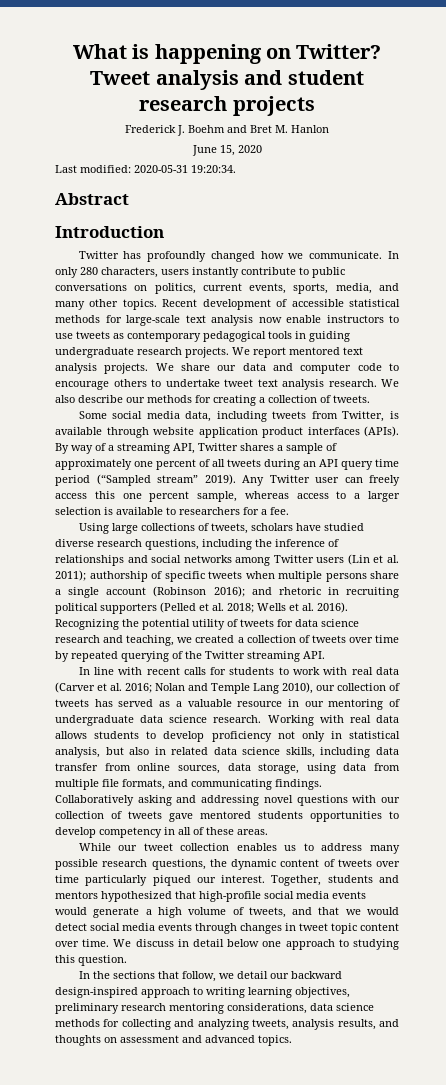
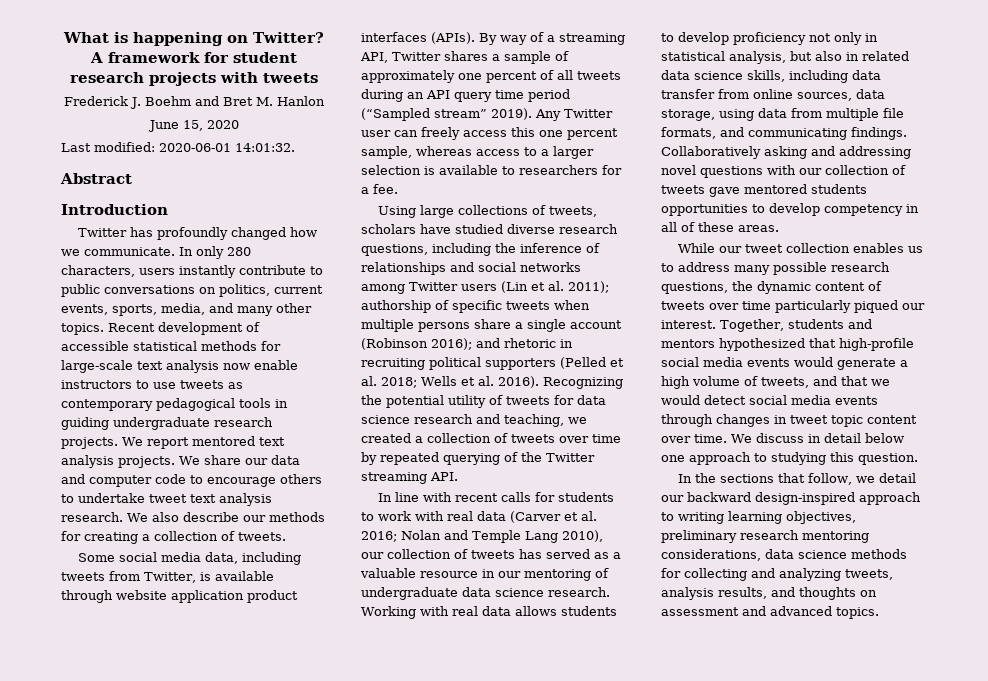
- Tweet analysis and student research projects
+ A framework for student research projects with tweets
- Last modified: 2020-05-31 19:20:34.
+ Last modified: 2020-06-01 14:01:32.

